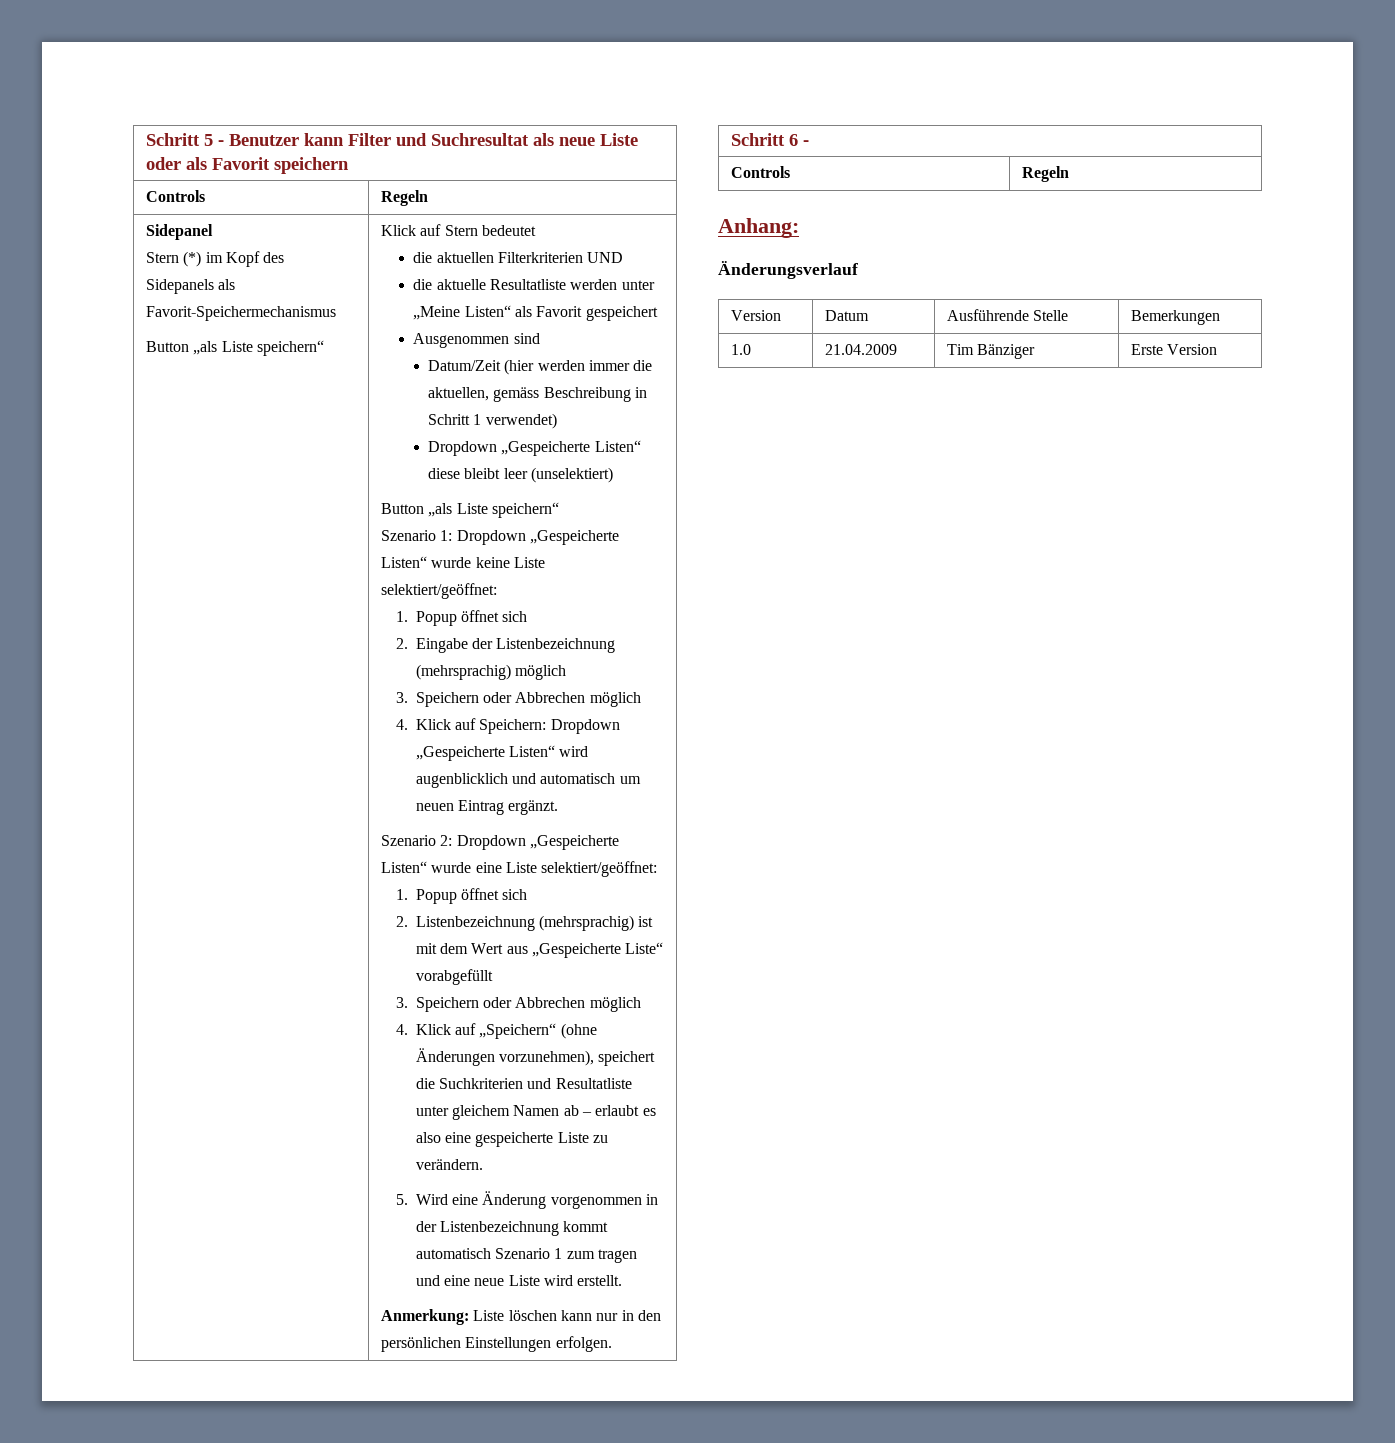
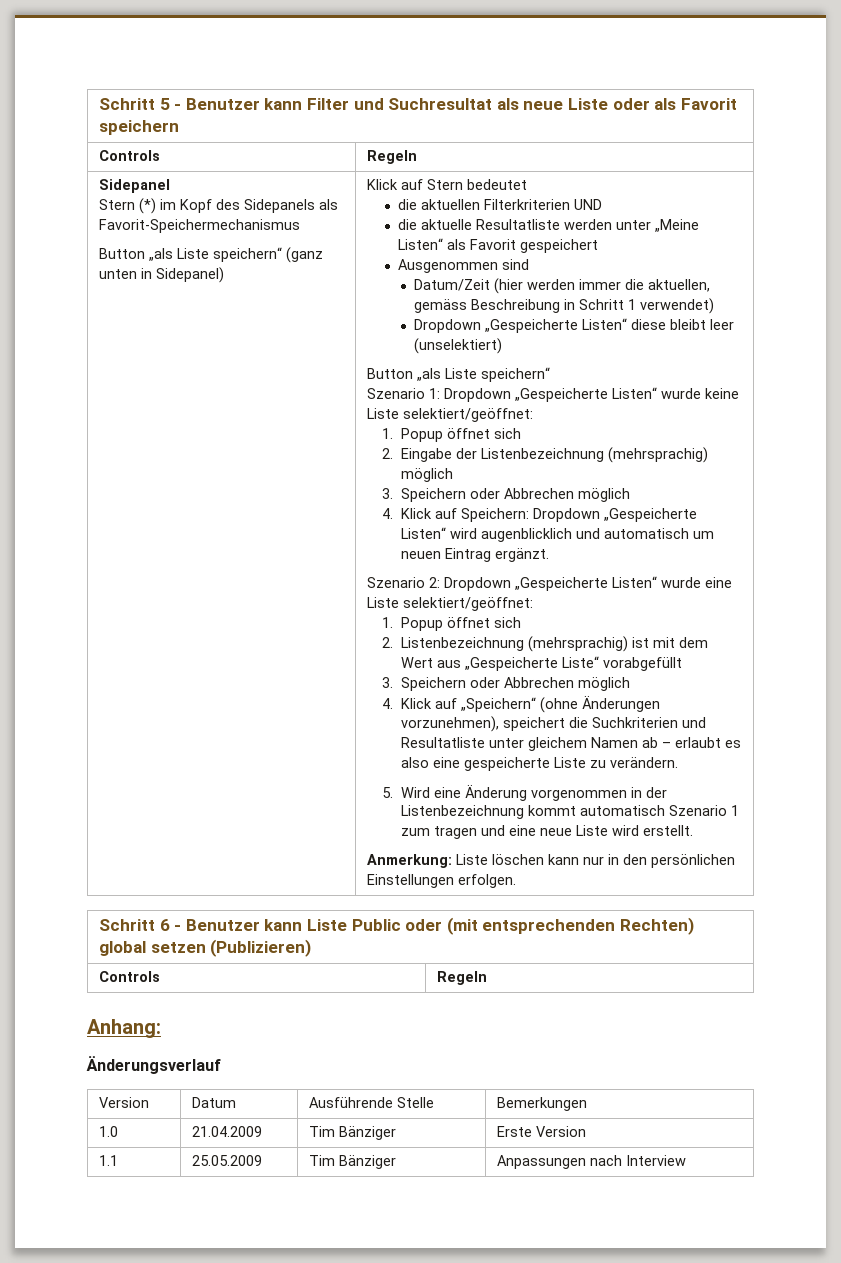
  Stern (*) im Kopf des Sidepanels als Favorit-Speichermechanismus
- Button „als Liste speichern“
+ Button „als Liste speichern“ (ganz unten in Sidepanel)
- Schritt 6 -
+ Schritt 6 - Benutzer kann Liste Public oder (mit entsprechenden Rechten) global setzen (Publizieren)
+ 1.1 | 25.05.2009 | Tim Bänziger | Anpassungen nach Interview

